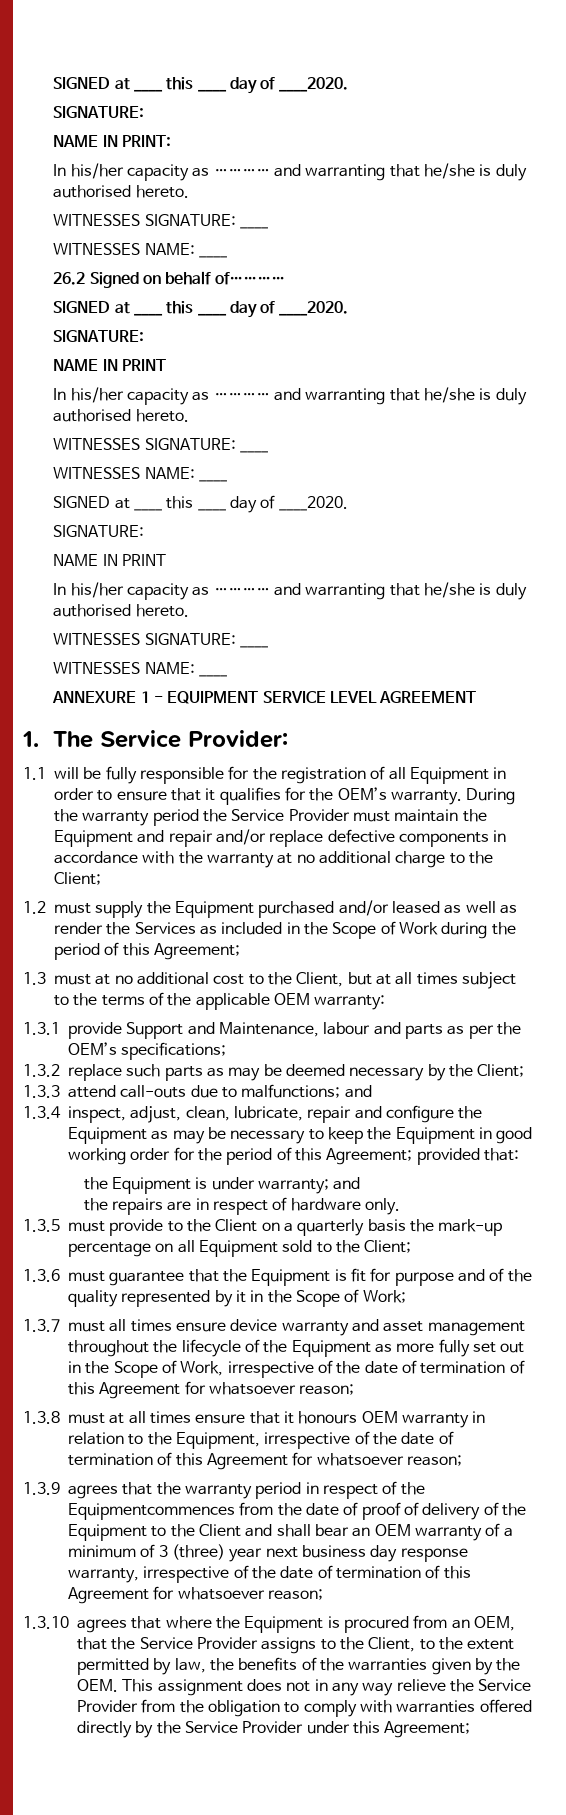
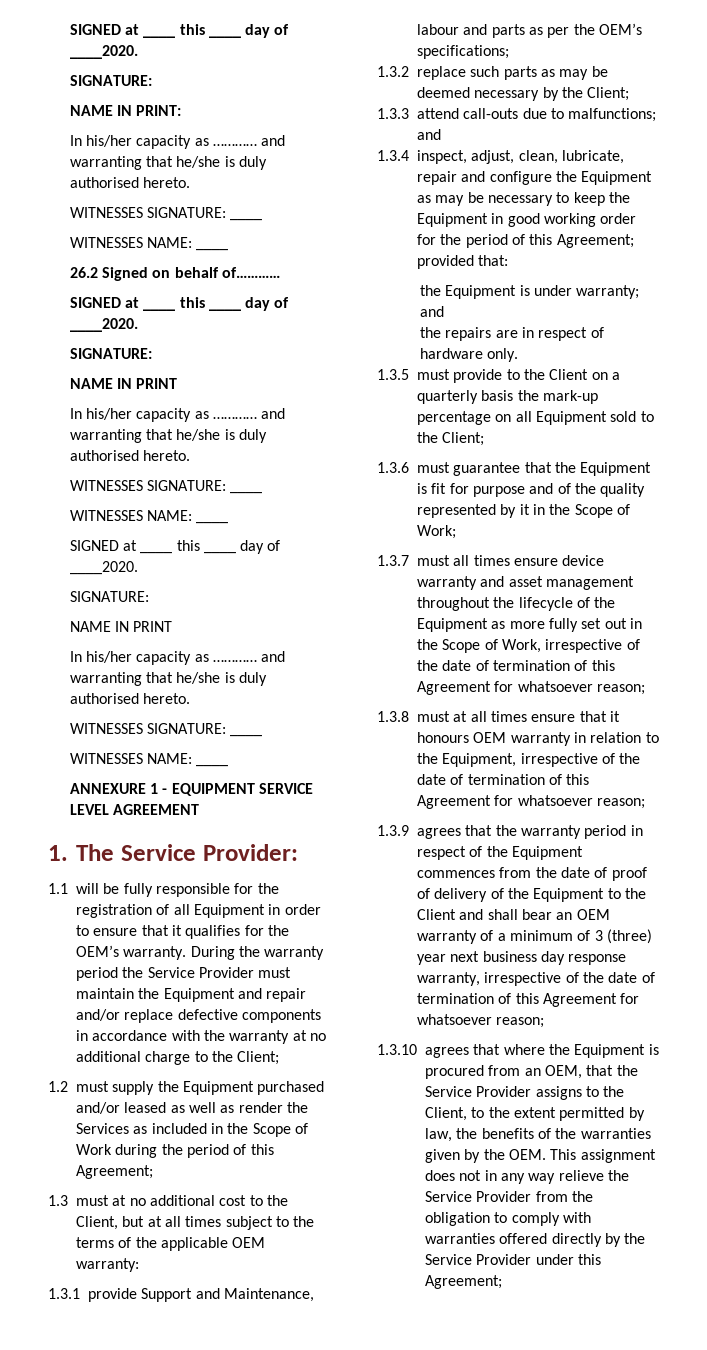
- 1.3.9 agrees that the warranty period in respect of the Equipmentcommences from the date of proof of delivery of the Equipment to the Client and shall bear an OEM warranty of a minimum of 3 (three) year next business day response warranty, irrespective of the date of termination of this Agreement for whatsoever reason;
+ 1.3.9 agrees that the warranty period in respect of the Equipment commences from the date of proof of delivery of the Equipment to the Client and shall bear an OEM warranty of a minimum of 3 (three) year next business day response warranty, irrespective of the date of termination of this Agreement for whatsoever reason;

